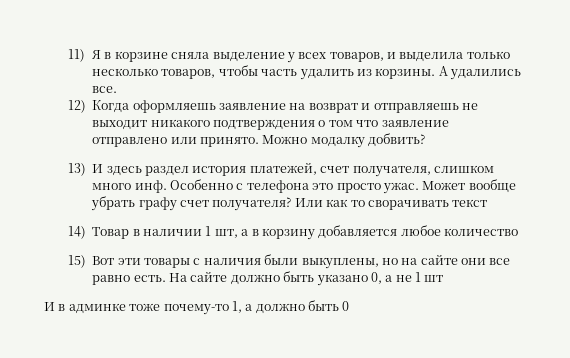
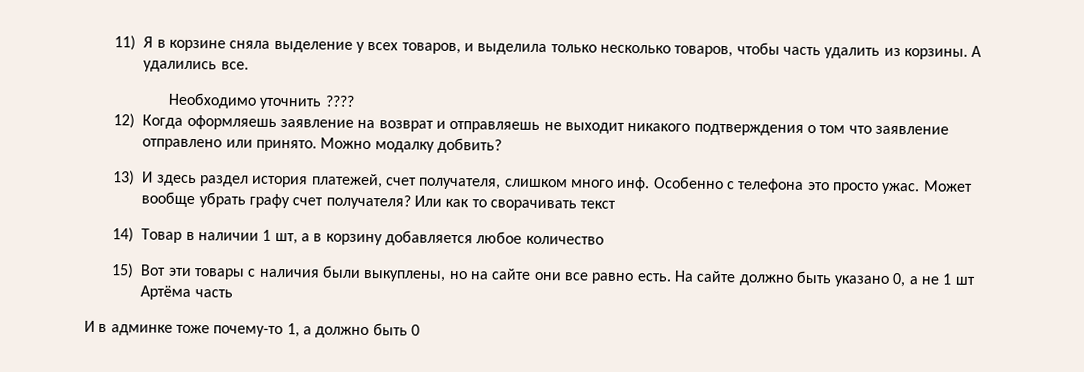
+ Необходимо уточнить ????
- На сайте должно быть указано 0, а не 1 шт
+ На сайте должно быть указано 0, а не 1 шт Артёма часть

